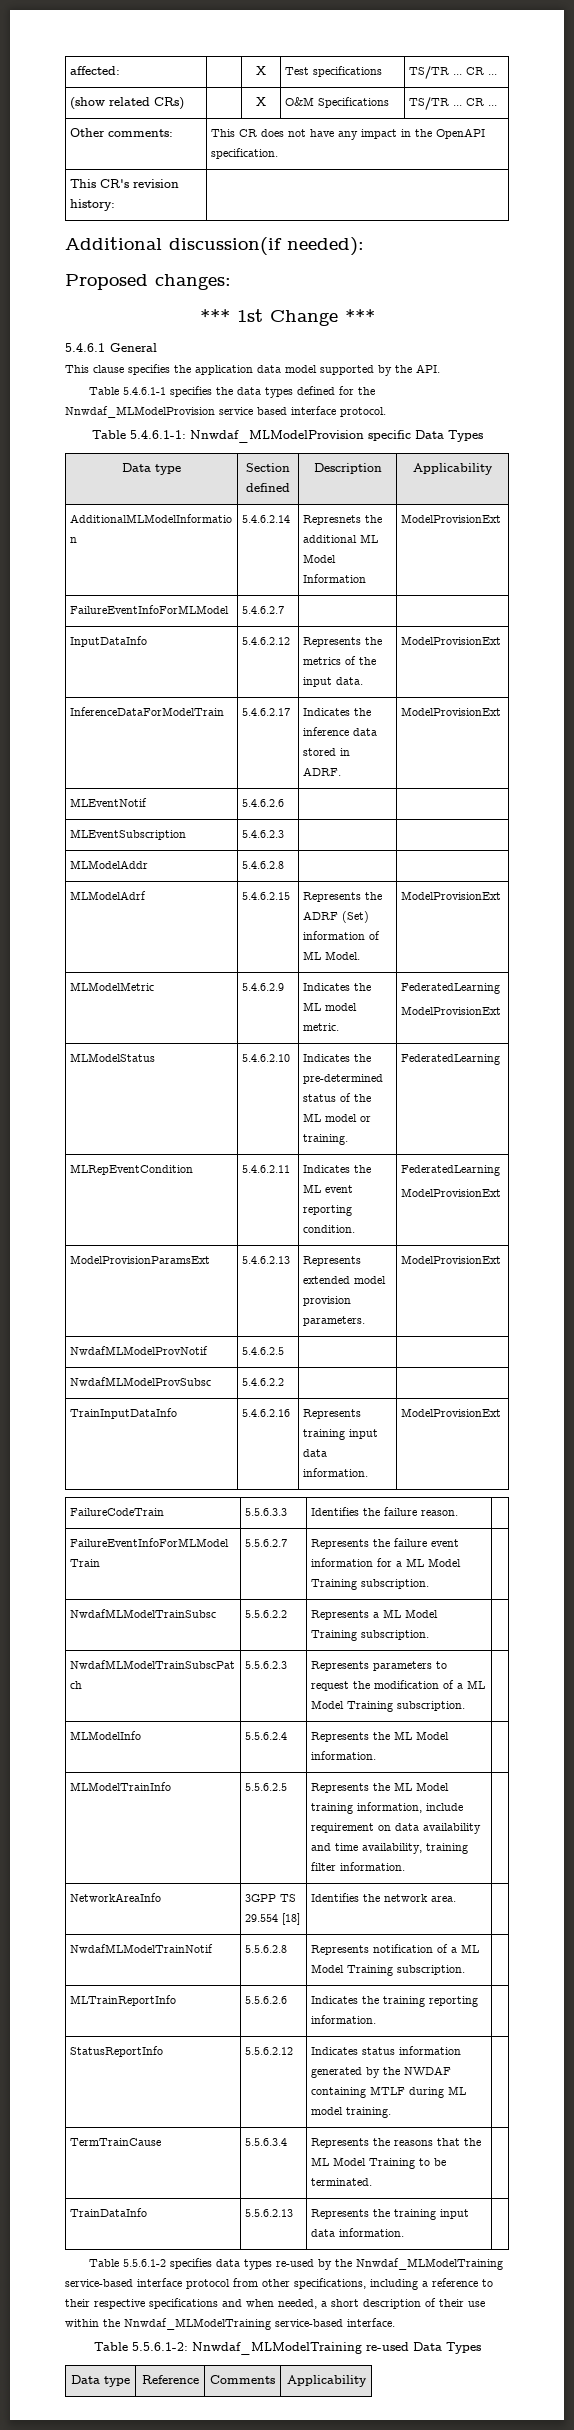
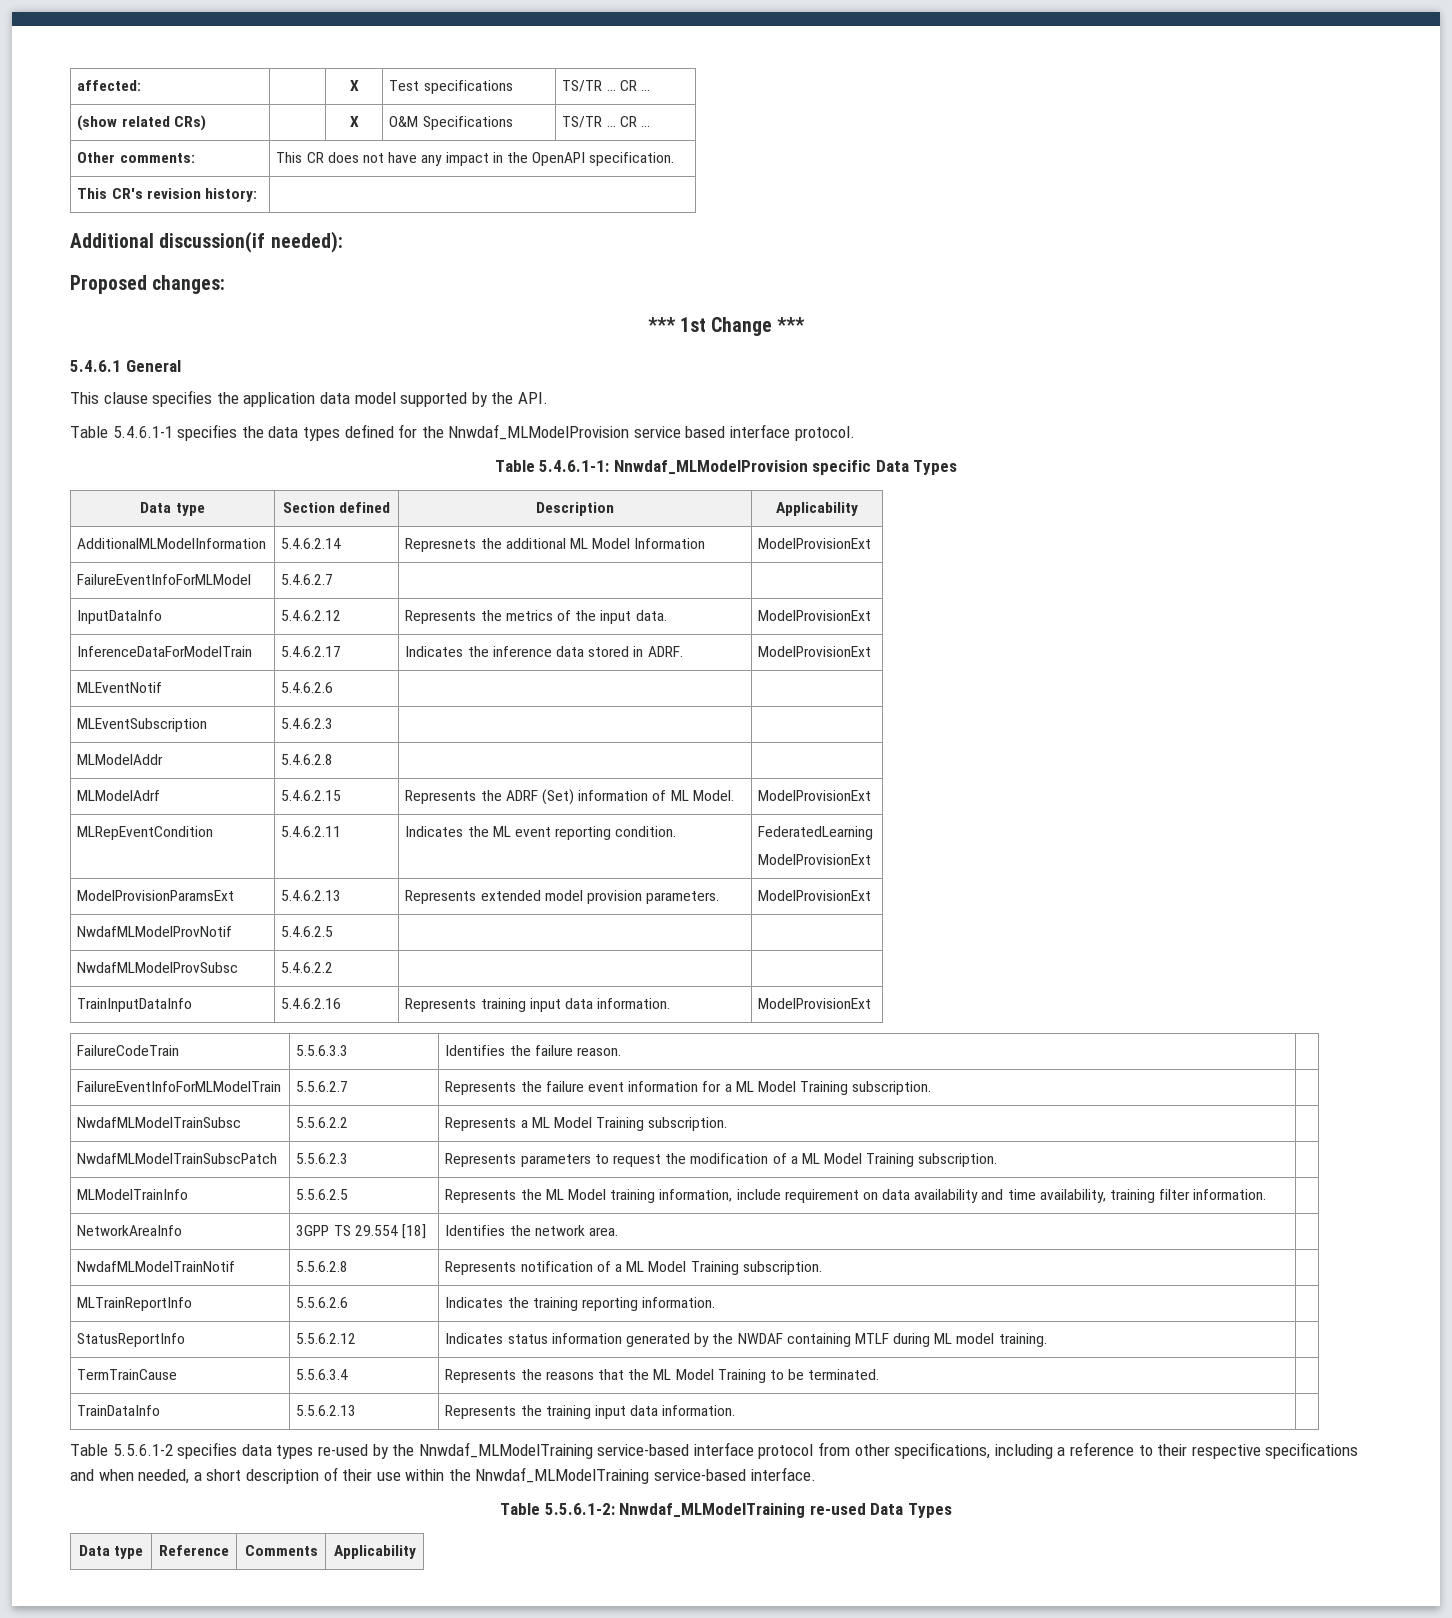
- MLModelMetric | 5.4.6.2.9 | Indicates the ML model metric. | FederatedLearning
- ModelProvisionExt
- MLModelStatus | 5.4.6.2.10 | Indicates the pre-determined status of the ML model or training. | FederatedLearning
- MLModelInfo | 5.5.6.2.4 | Represents the ML Model information. |

